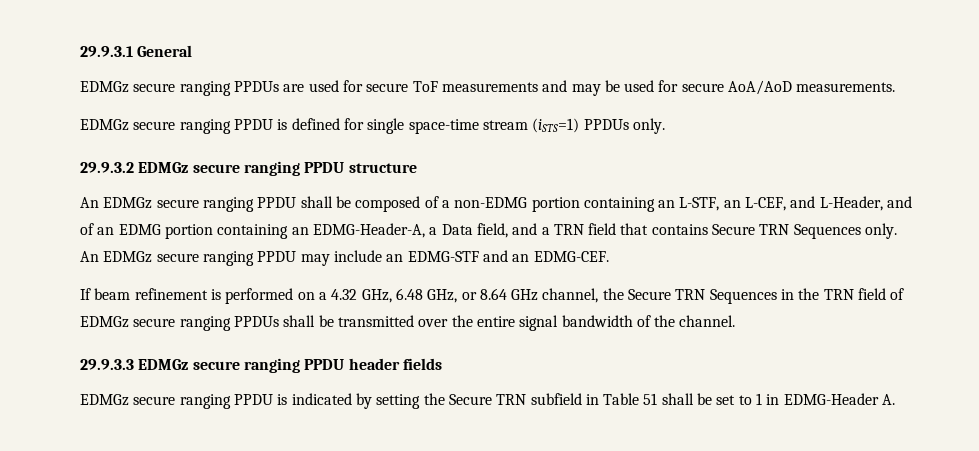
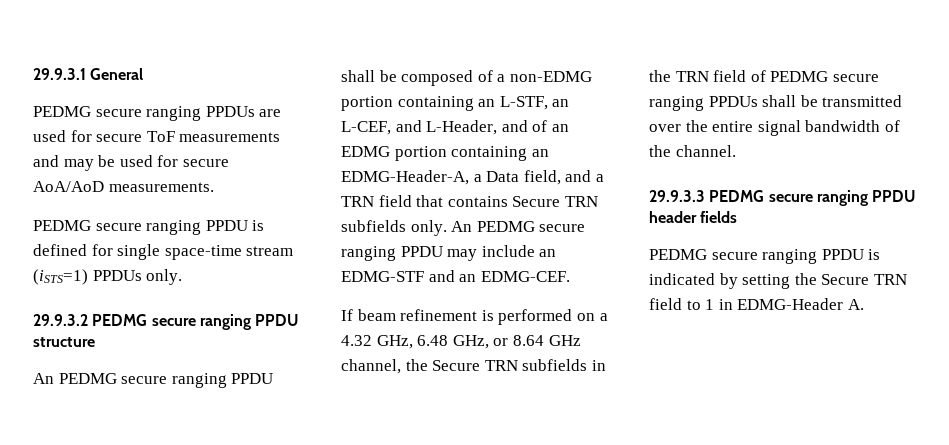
- EDMGz secure ranging PPDUs are used for secure ToF measurements and may be used for secure AoA/AoD measurements.
+ PEDMG secure ranging PPDUs are used for secure ToF measurements and may be used for secure AoA/AoD measurements.
- EDMGz secure ranging PPDU is defined for single space-time stream (iSTS=1) PPDUs only.
+ PEDMG secure ranging PPDU is defined for single space-time stream (iSTS=1) PPDUs only.
- 29.9.3.2 EDMGz secure ranging PPDU structure
+ 29.9.3.2 PEDMG secure ranging PPDU structure
- An EDMGz secure ranging PPDU shall be composed of a non-EDMG portion containing an L-STF, an L-CEF, and L-Header, and of an EDMG portion containing an EDMG-Header-A, a Data field, and a TRN field that contains Secure TRN Sequences only.
+ An PEDMG secure ranging PPDU shall be composed of a non-EDMG portion containing an L-STF, an L-CEF, and L-Header, and of an EDMG portion containing an EDMG-Header-A, a Data field, and a TRN field that contains Secure TRN subfields only.
- An EDMGz secure ranging PPDU may include an EDMG-STF and an EDMG-CEF.
+ An PEDMG secure ranging PPDU may include an EDMG-STF and an EDMG-CEF.
- If beam refinement is performed on a 4.32 GHz, 6.48 GHz, or 8.64 GHz channel, the Secure TRN Sequences in the TRN field of EDMGz secure ranging PPDUs shall be transmitted over the entire signal bandwidth of the channel.
+ If beam refinement is performed on a 4.32 GHz, 6.48 GHz, or 8.64 GHz channel, the Secure TRN subfields in the TRN field of PEDMG secure ranging PPDUs shall be transmitted over the entire signal bandwidth of the channel.
- 29.9.3.3 EDMGz secure ranging PPDU header fields
+ 29.9.3.3 PEDMG secure ranging PPDU header fields
- EDMGz secure ranging PPDU is indicated by setting the Secure TRN subfield in Table 51 shall be set to 1 in EDMG-Header A.
+ PEDMG secure ranging PPDU is indicated by setting the Secure TRN field to 1 in EDMG-Header A.

